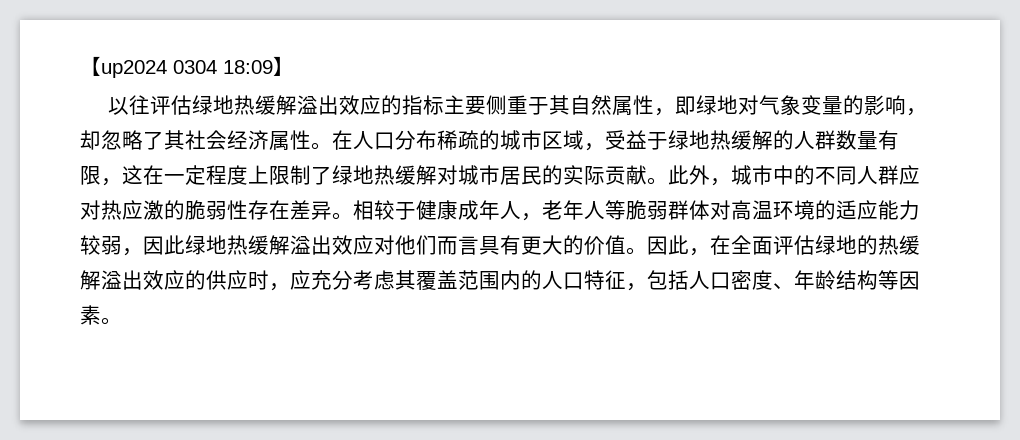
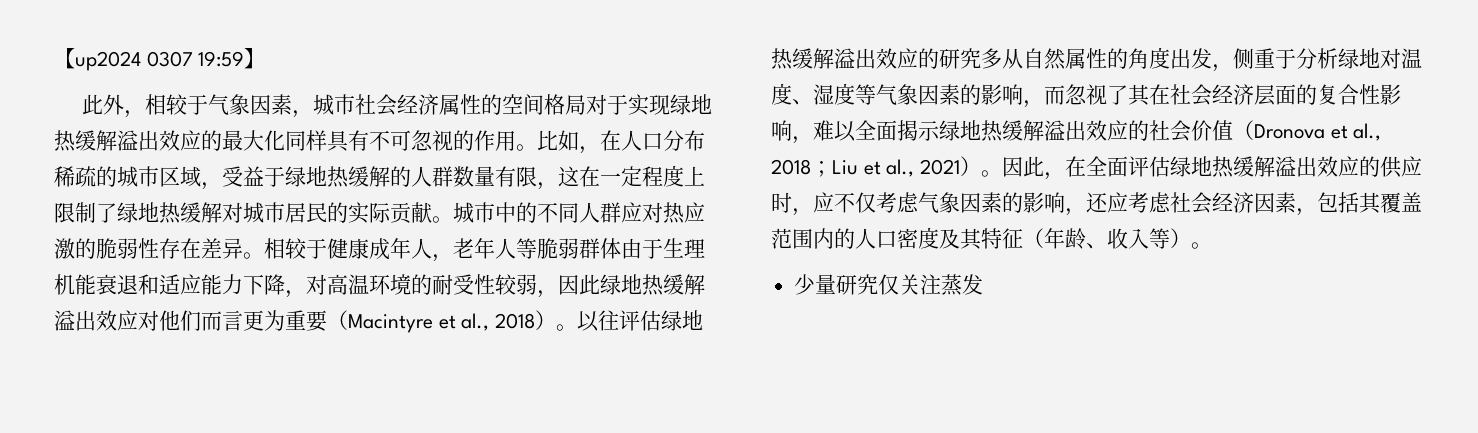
- 【up2024 0304 18:09】
+ 【up2024 0307 19:59】
- 以往评估绿地热缓解溢出效应的指标主要侧重于其自然属性，即绿地对气象变量的影响，却忽略了其社会经济属性。在人口分布稀疏的城市区域，受益于绿地热缓解的人群数量有限，这在一定程度上限制了绿地热缓解对城市居民的实际贡献。
+ 此外，相较于气象因素，城市社会经济属性的空间格局对于实现绿地热缓解溢出效应的最大化同样具有不可忽视的作用。比如，在人口分布稀疏的城市区域，受益于绿地热缓解的人群数量有限，这在一定程度上限制了绿地热缓解对城市居民的实际贡献。
- 此外，城市中的不同人群应对热应激的脆弱性存在差异。
+ 城市中的不同人群应对热应激的脆弱性存在差异。
- 相较于健康成年人，老年人等脆弱群体对高温环境的适应能力较弱，因此绿地热缓解溢出效应对他们而言具有更大的价值。
+ 相较于健康成年人，老年人等脆弱群体由于生理机能衰退和适应能力下降，对高温环境的耐受性较弱，因此绿地热缓解溢出效应对他们而言更为重要（Macintyre et al., 2018）。以往评估绿地热缓解溢出效应的研究多从自然属性的角度出发，侧重于分析绿地对温度、湿度等气象因素的影响，而忽视了其在社会经济层面的复合性影响，难以全面揭示绿地热缓解溢出效应的社会价值（Dronova et al., 2018；Liu et al., 2021）。
- 因此，在全面评估绿地的热缓解溢出效应的供应时，应充分考虑其覆盖范围内的人口特征，包括人口密度、年龄结构等因素。
+ 因此，在全面评估绿地热缓解溢出效应的供应时，应不仅考虑气象因素的影响，还应考虑社会经济因素，包括其覆盖范围内的人口密度及其特征（年龄、收入等）。
+ 少量研究仅关注蒸发

